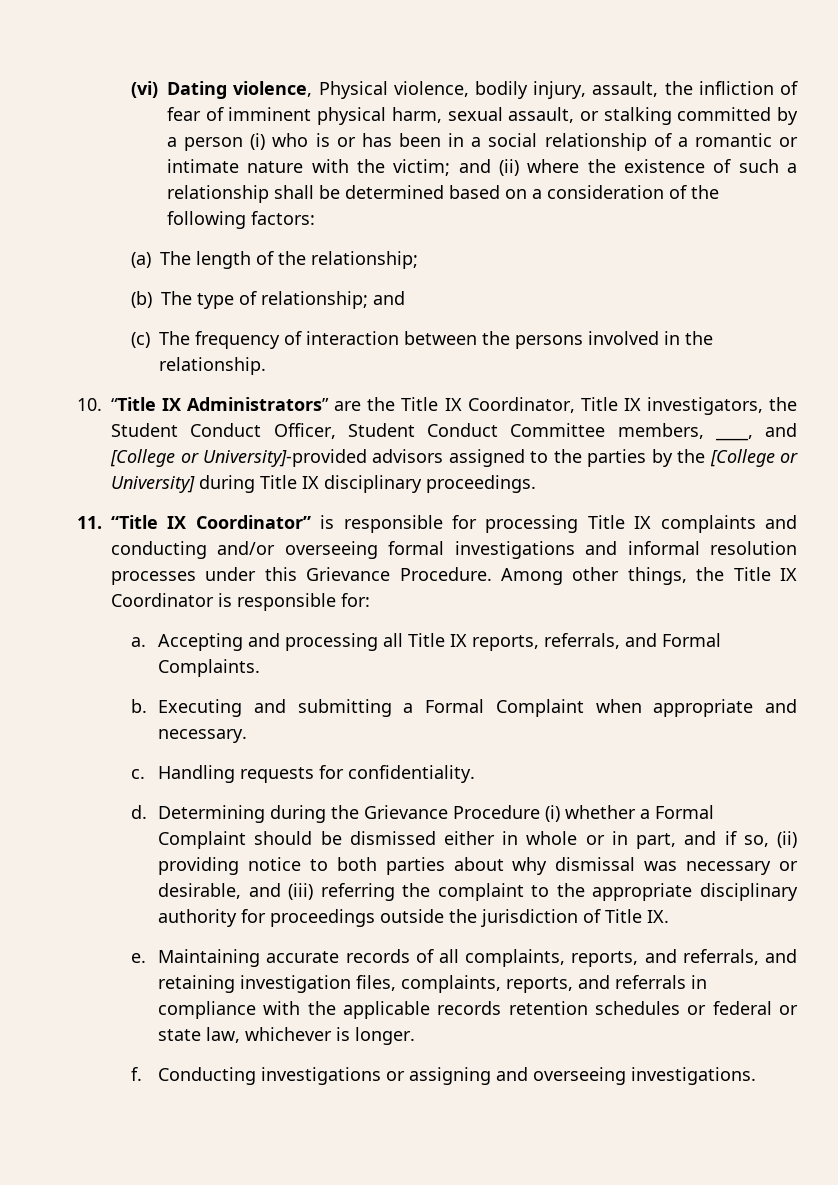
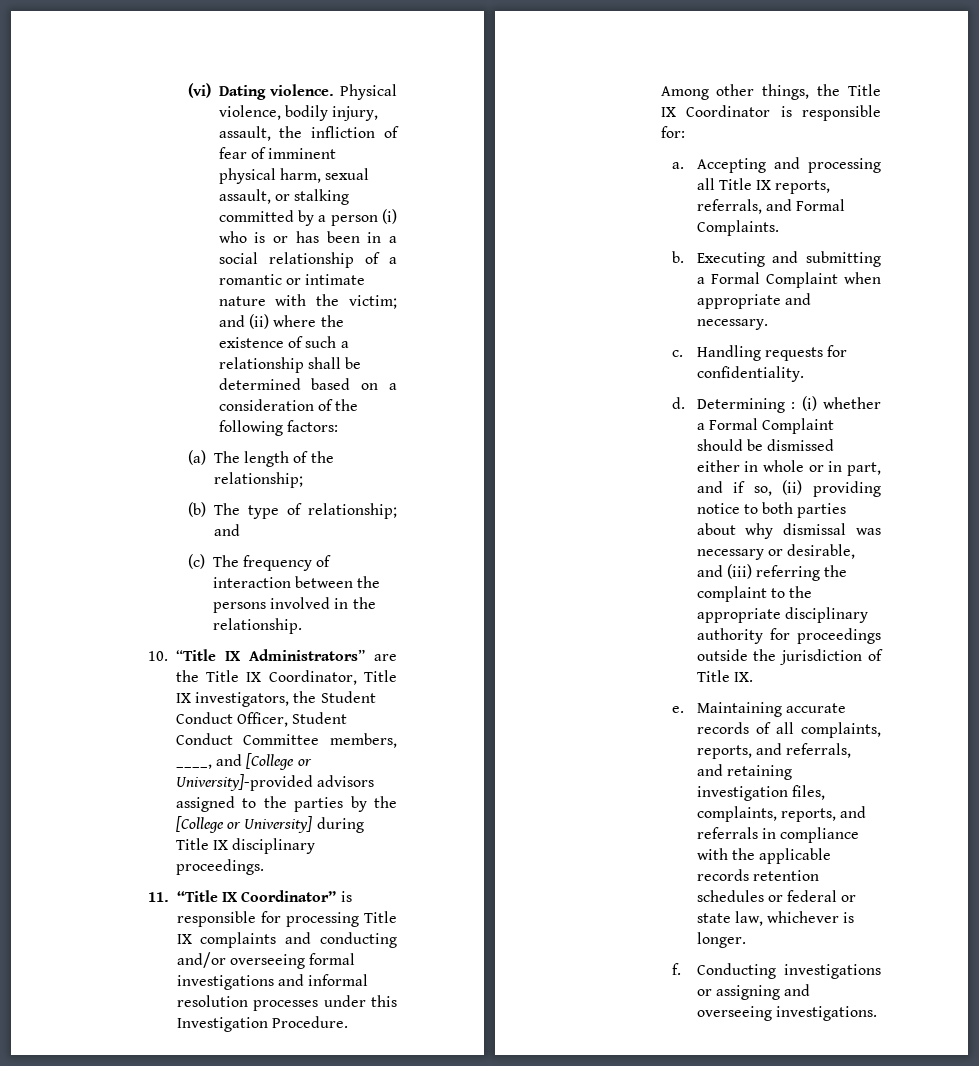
- (vi) Dating violence, Physical violence, bodily injury, assault, the infliction of fear of imminent physical harm, sexual assault, or stalking committed by a person (i) who is or has been in a social relationship of a romantic or intimate nature with the victim;
+ (vi) Dating violence. Physical violence, bodily injury, assault, the infliction of fear of imminent physical harm, sexual assault, or stalking committed by a person (i) who is or has been in a social relationship of a romantic or intimate nature with the victim;
- 11. “Title IX Coordinator” is responsible for processing Title IX complaints and conducting and/or overseeing formal investigations and informal resolution processes under this Grievance Procedure.
+ 11. “Title IX Coordinator” is responsible for processing Title IX complaints and conducting and/or overseeing formal investigations and informal resolution processes under this Investigation Procedure.
- Determining during the Grievance Procedure (i) whether a Formal Complaint should be dismissed either in whole or in part, and if so, (ii) providing notice to both parties about why dismissal was necessary or desirable, and (iii) referring the complaint to the appropriate disciplinary authority for proceedings outside the jurisdiction of Title IX.
+ Determining : (i) whether a Formal Complaint should be dismissed either in whole or in part, and if so, (ii) providing notice to both parties about why dismissal was necessary or desirable, and (iii) referring the complaint to the appropriate disciplinary authority for proceedings outside the jurisdiction of Title IX.

